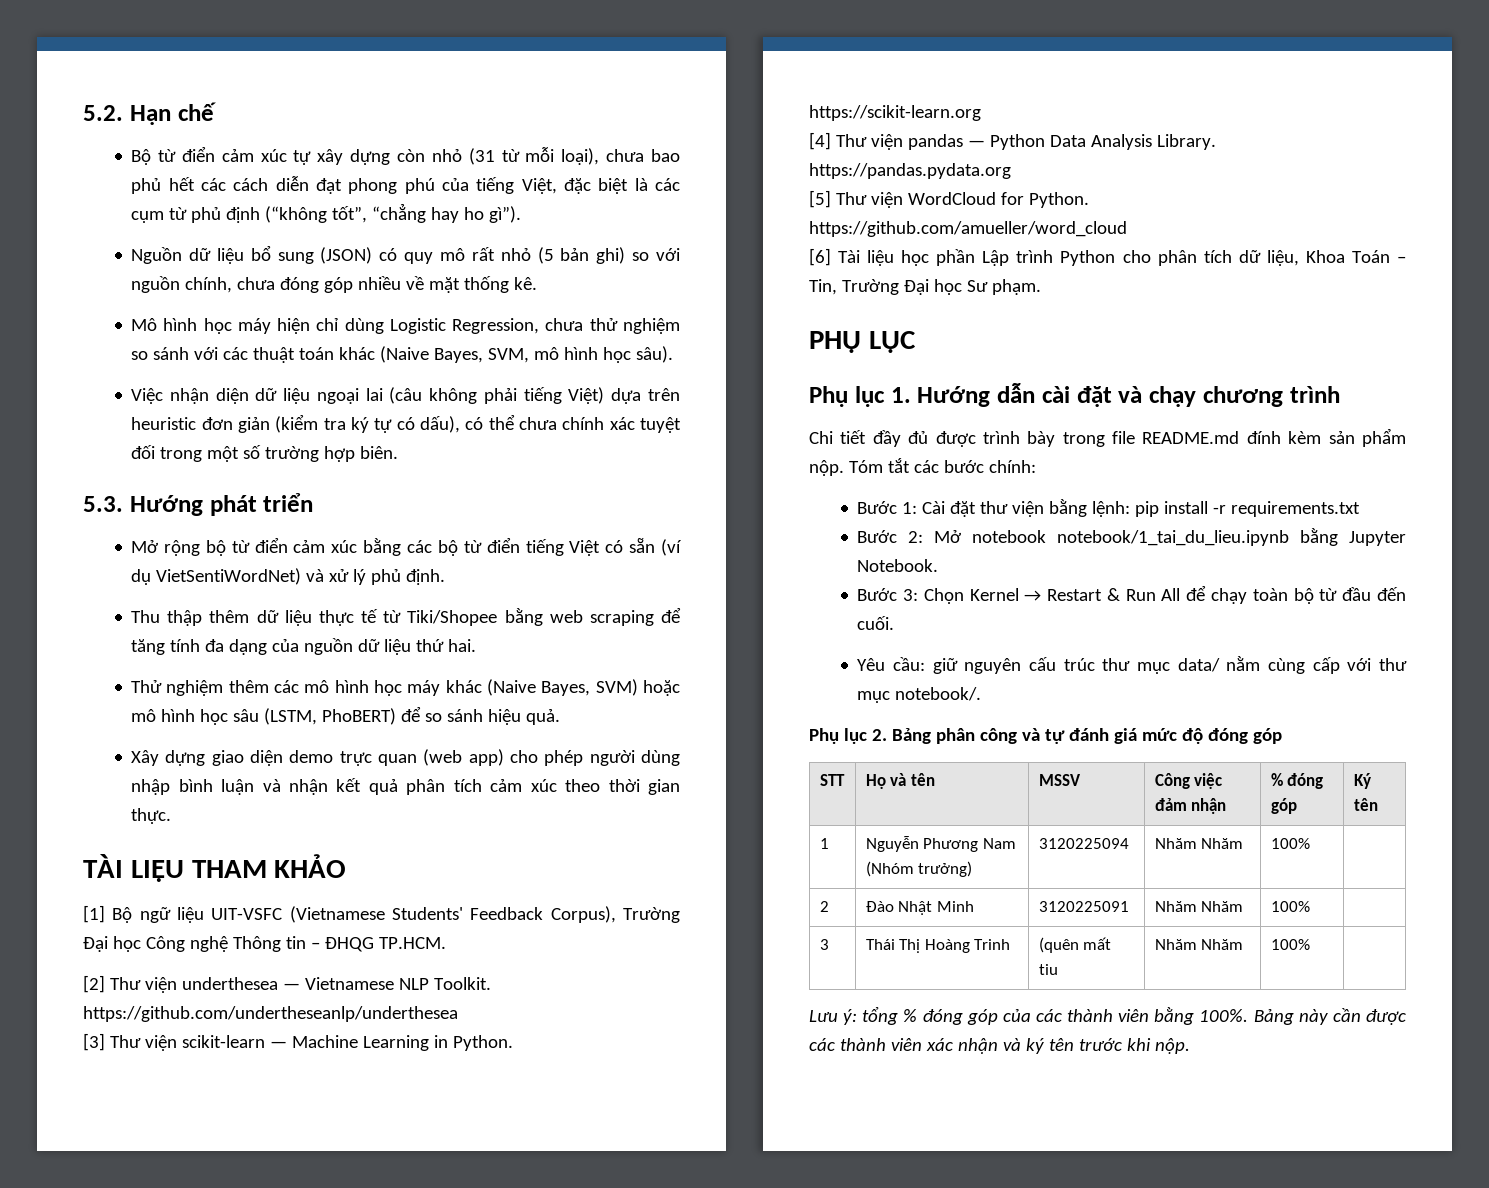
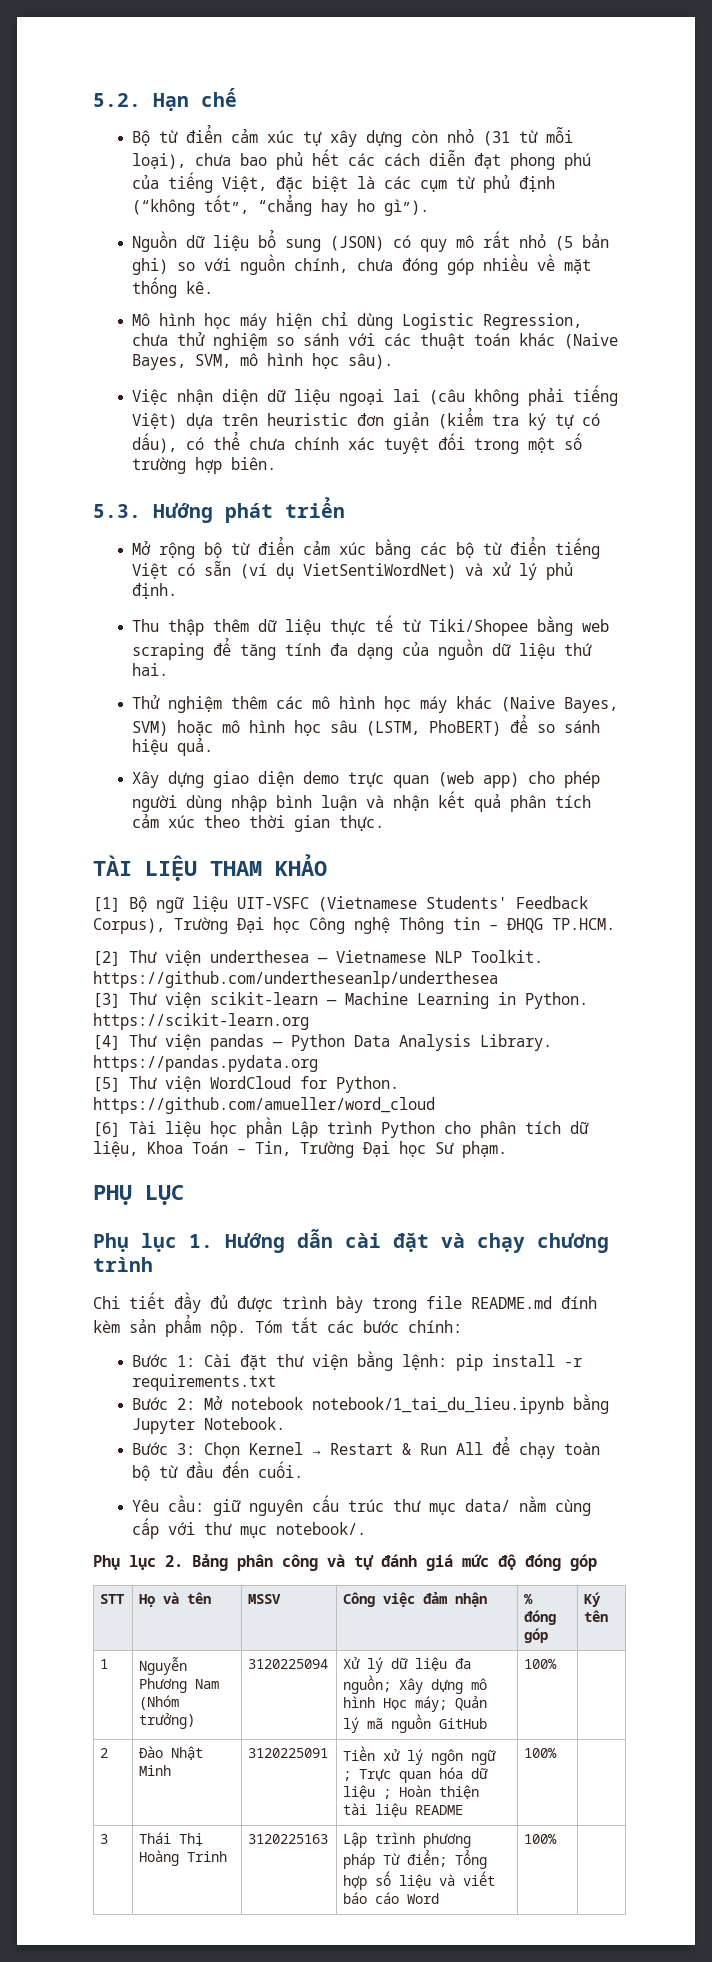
- 1 | Nguyễn Phương Nam (Nhóm trưởng) | 3120225094 | Nhăm Nhăm | 100% |
+ 1 | Nguyễn Phương Nam (Nhóm trưởng) | 3120225094 | Xử lý dữ liệu đa nguồn; Xây dựng mô hình Học máy; Quản lý mã nguồn GitHub | 100% |
- 2 | Đào Nhật Minh | 3120225091 | Nhăm Nhăm | 100% |
+ 2 | Đào Nhật Minh | 3120225091 | Tiền xử lý ngôn ngữ ; Trực quan hóa dữ liệu ; Hoàn thiện tài liệu README | 100% |
- 3 | Thái Thị Hoàng Trinh | (quên mất tiu | Nhăm Nhăm | 100% |
- Lưu ý: tổng % đóng góp của các thành viên bằng 100%. Bảng này cần được các thành viên xác nhận và ký tên trước khi nộp.
+ 3 | Thái Thị Hoàng Trinh | 3120225163 | Lập trình phương pháp Từ điển; Tổng hợp số liệu và viết báo cáo Word | 100% |

